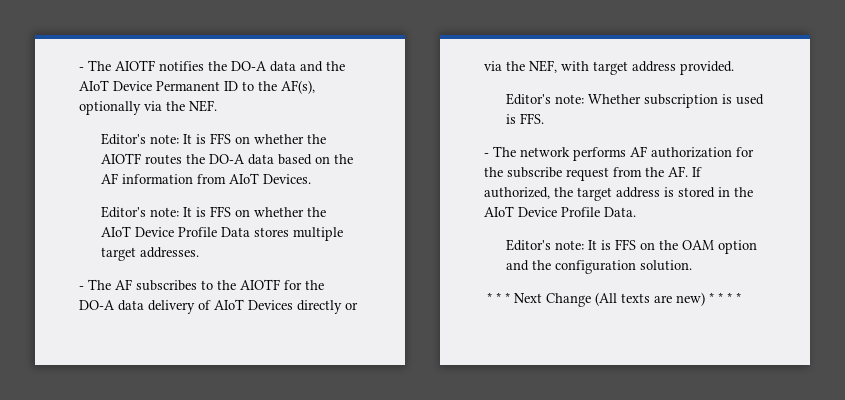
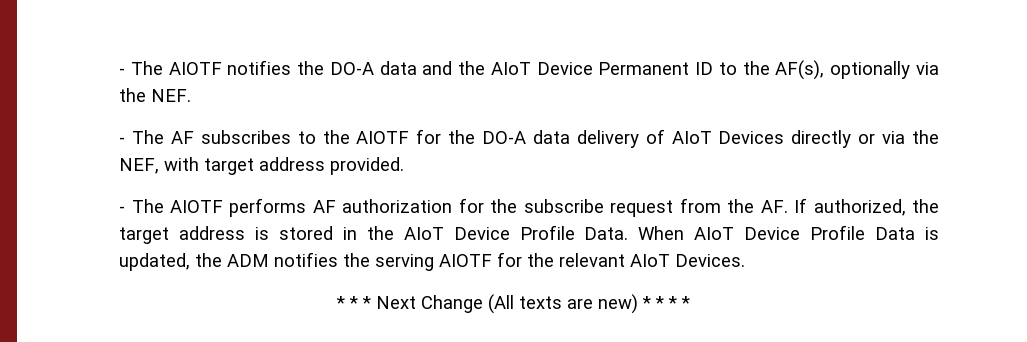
- Editor's note: It is FFS on whether the AIOTF routes the DO-A data based on the AF information from AIoT Devices.
- Editor's note: It is FFS on whether the AIoT Device Profile Data stores multiple target addresses.
- Editor's note: Whether subscription is used is FFS.
- - The network performs AF authorization for the subscribe request from the AF. If authorized, the target address is stored in the AIoT Device Profile Data.
- Editor's note: It is FFS on the OAM option and the configuration solution.
+ - The AIOTF performs AF authorization for the subscribe request from the AF. If authorized, the target address is stored in the AIoT Device Profile Data. When AIoT Device Profile Data is updated, the ADM notifies the serving AIOTF for the relevant AIoT Devices.

